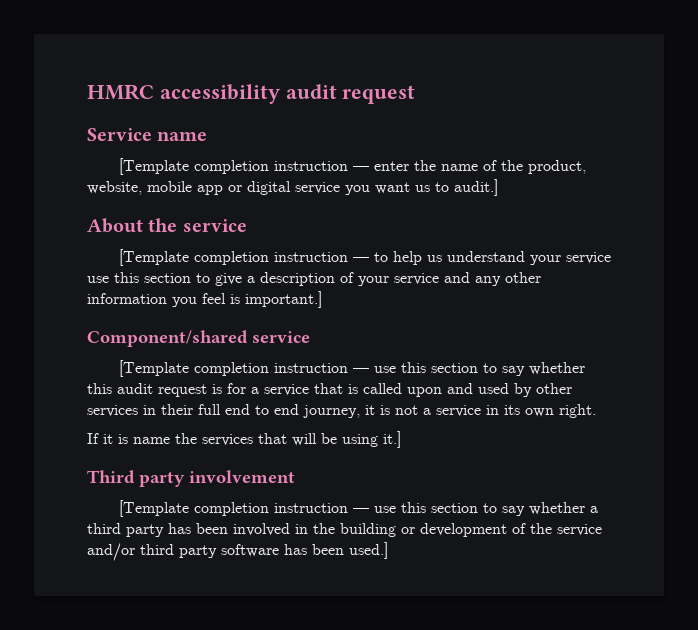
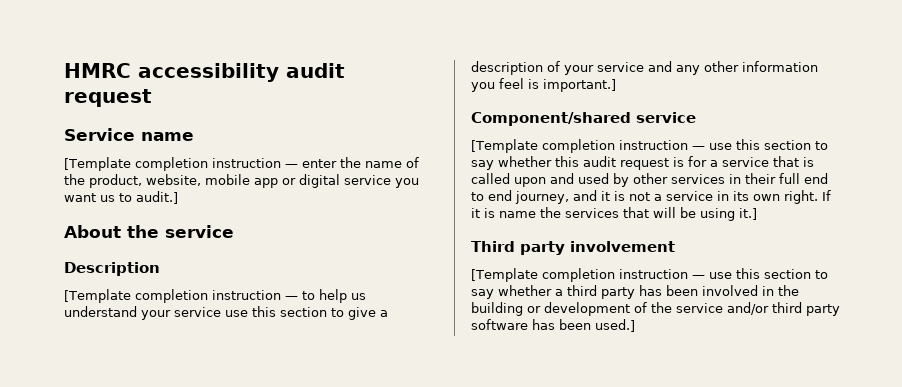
+ Description
- [Template completion instruction — use this section to say whether this audit request is for a service that is called upon and used by other services in their full end to end journey, it is not a service in its own right.
- If it is name the services that will be using it.]
+ [Template completion instruction — use this section to say whether this audit request is for a service that is called upon and used by other services in their full end to end journey, and it is not a service in its own right. If it is name the services that will be using it.]

